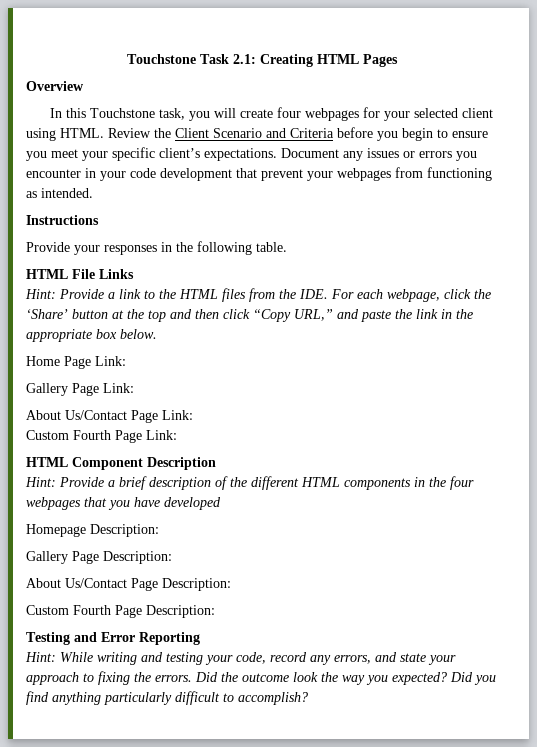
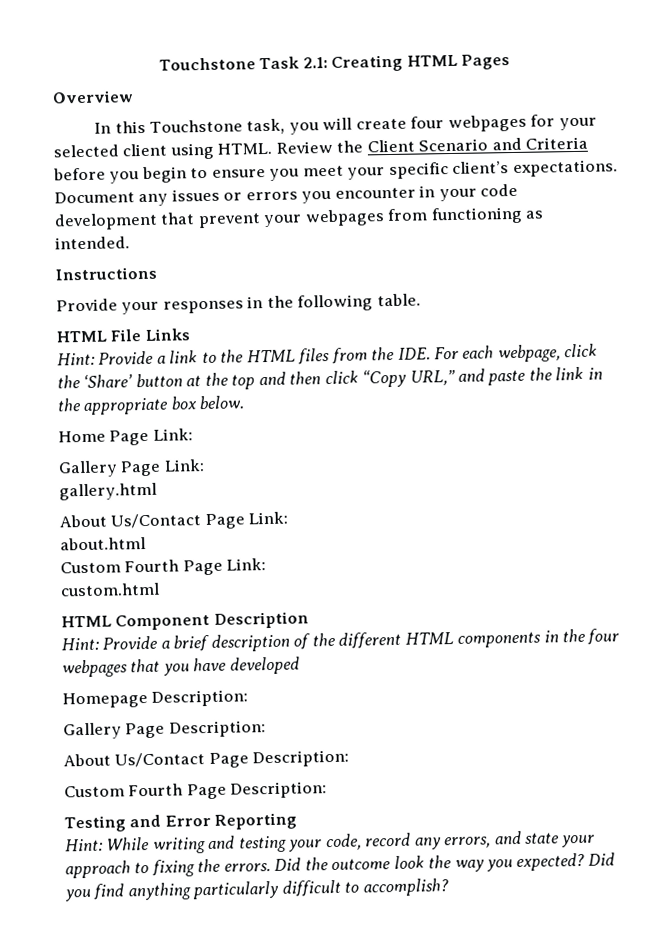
+ gallery.html
+ about.html
+ custom.html

